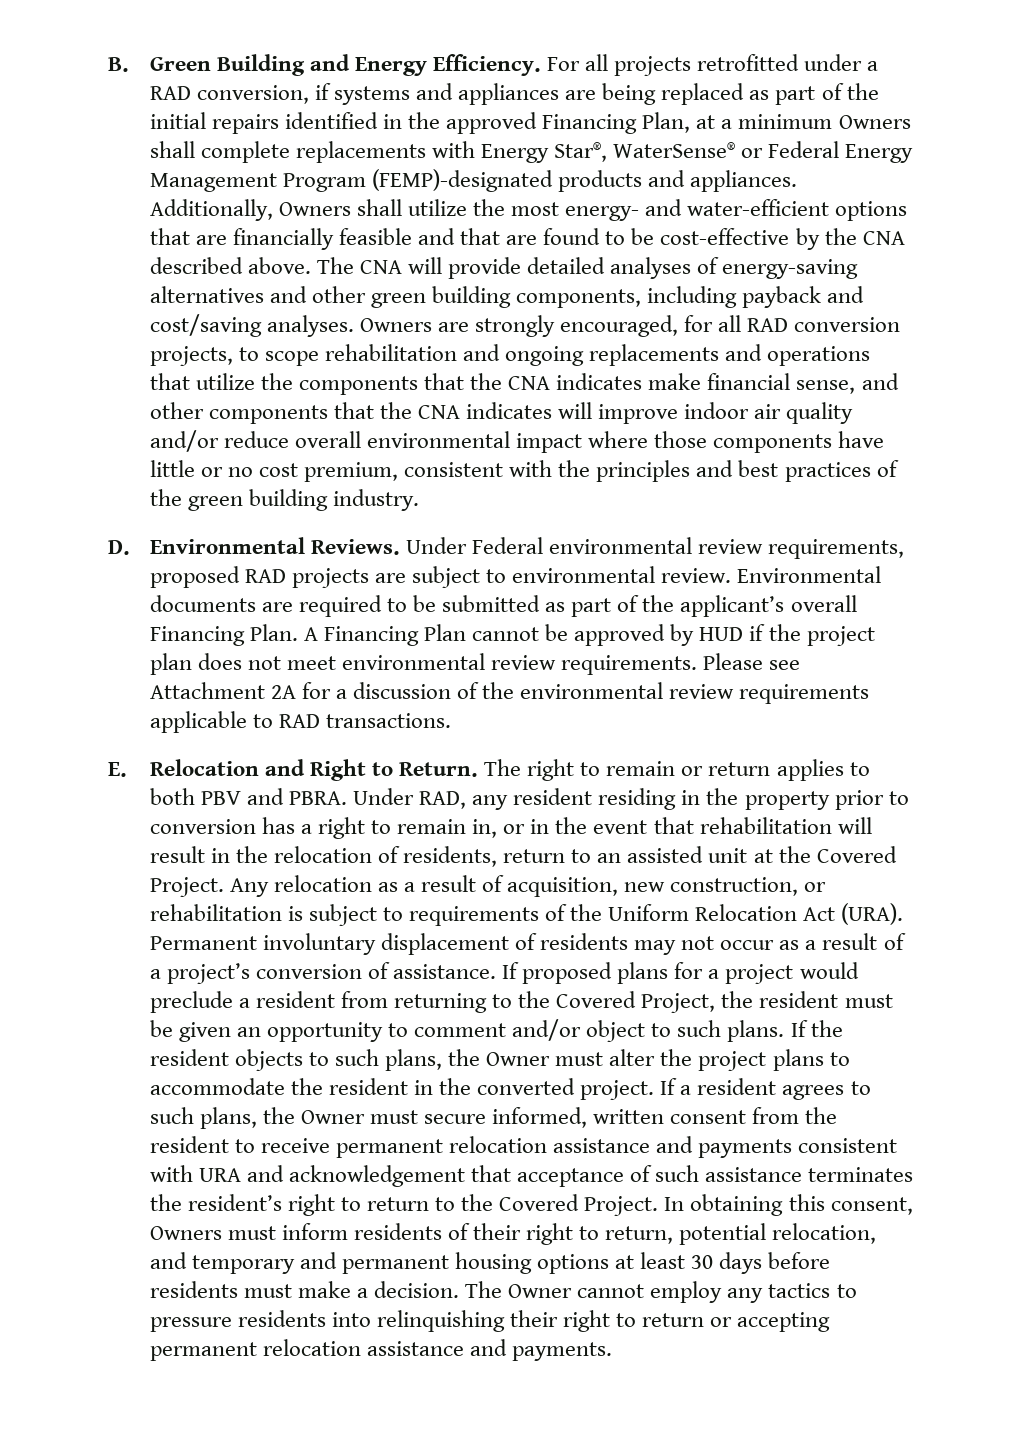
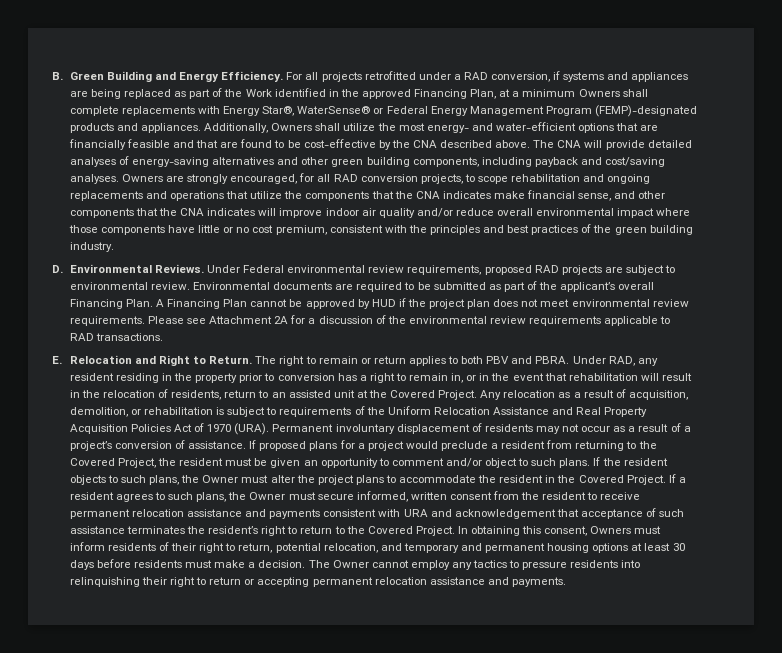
- For all projects retrofitted under a RAD conversion, if systems and appliances are being replaced as part of the initial repairs identified in the approved Financing Plan, at a minimum Owners shall complete replacements with Energy Star®, WaterSense® or Federal Energy Management Program (FEMP)-designated products and appliances.
+ For all projects retrofitted under a RAD conversion, if systems and appliances are being replaced as part of the Work identified in the approved Financing Plan, at a minimum Owners shall complete replacements with Energy Star®, WaterSense® or Federal Energy Management Program (FEMP)-designated products and appliances.
- Any relocation as a result of acquisition, new construction, or rehabilitation is subject to requirements of the Uniform Relocation Act (URA).
+ Any relocation as a result of acquisition, demolition, or rehabilitation is subject to requirements of the Uniform Relocation Assistance and Real Property Acquisition Policies Act of 1970 (URA).
- If the resident objects to such plans, the Owner must alter the project plans to accommodate the resident in the converted project.
+ If the resident objects to such plans, the Owner must alter the project plans to accommodate the resident in the Covered Project.

